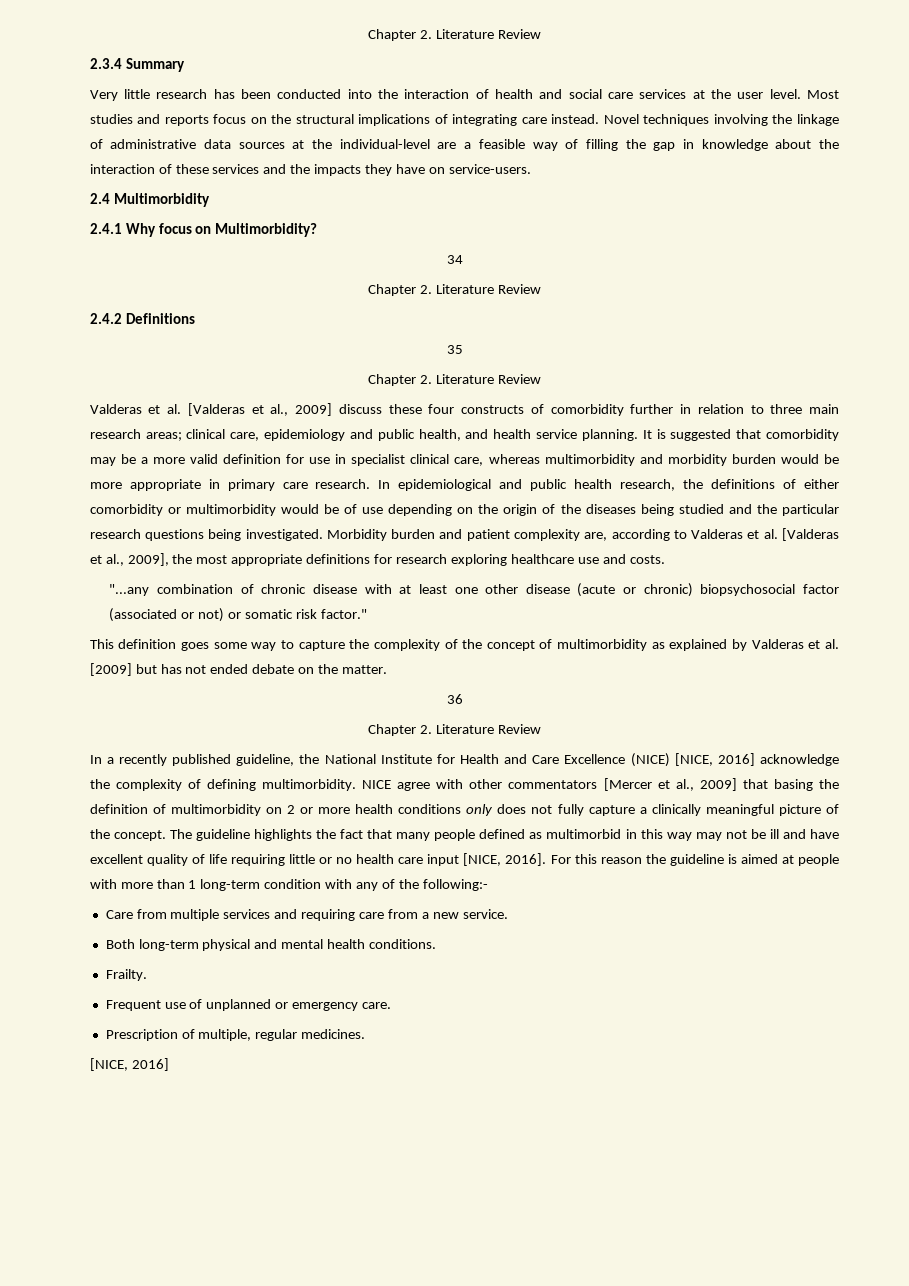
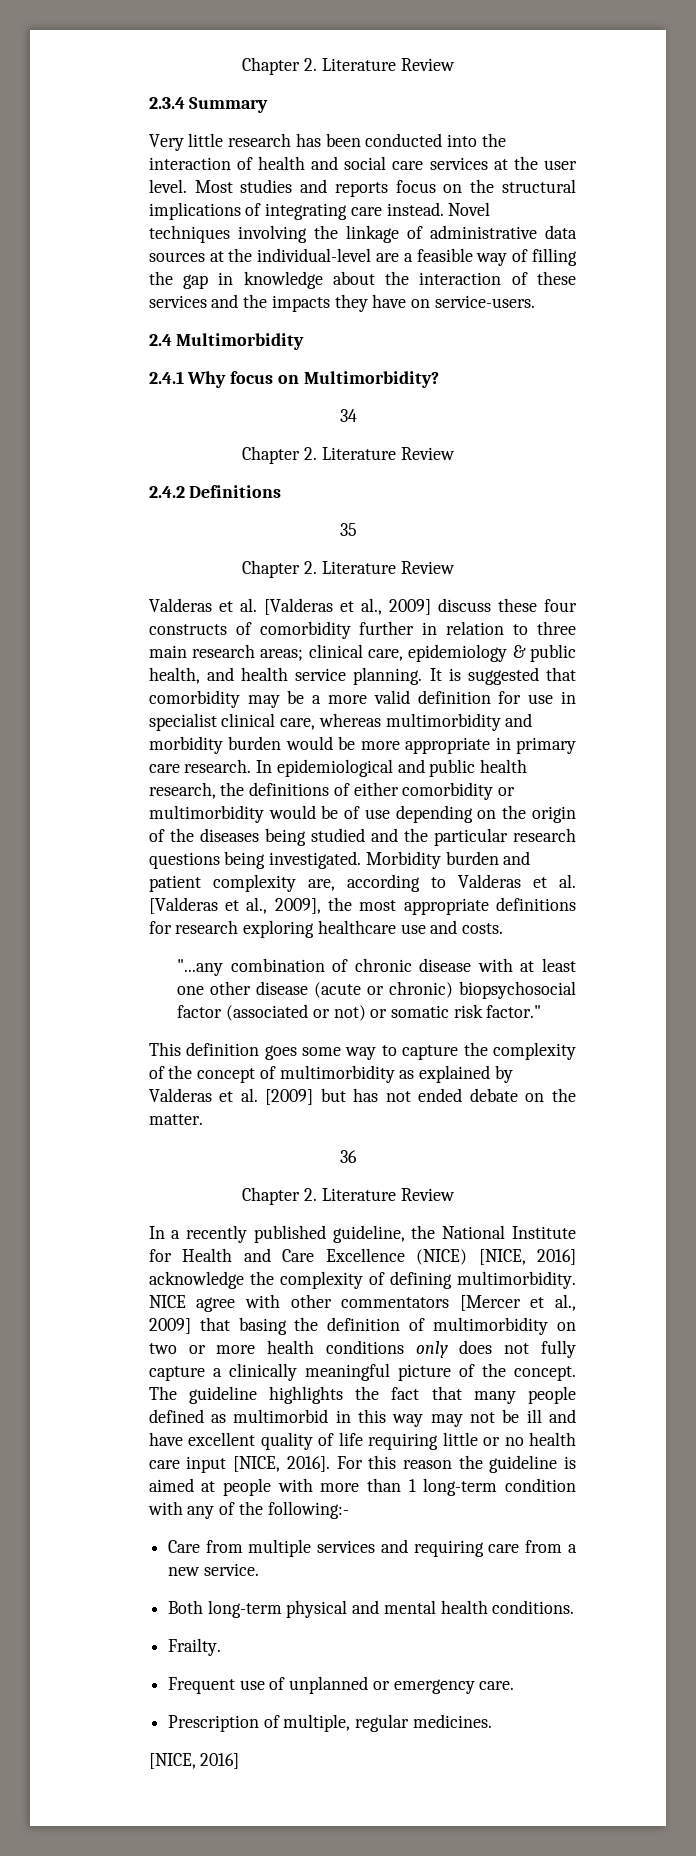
- Valderas et al. [Valderas et al., 2009] discuss these four constructs of comorbidity further in relation to three main research areas; clinical care, epidemiology and public health, and health service planning.
+ Valderas et al. [Valderas et al., 2009] discuss these four constructs of comorbidity further in relation to three main research areas; clinical care, epidemiology & public health, and health service planning.
- NICE agree with other commentators [Mercer et al., 2009] that basing the definition of multimorbidity on 2 or more health conditions only does not fully capture a clinically meaningful picture of the concept.
+ NICE agree with other commentators [Mercer et al., 2009] that basing the definition of multimorbidity on two or more health conditions only does not fully capture a clinically meaningful picture of the concept.

